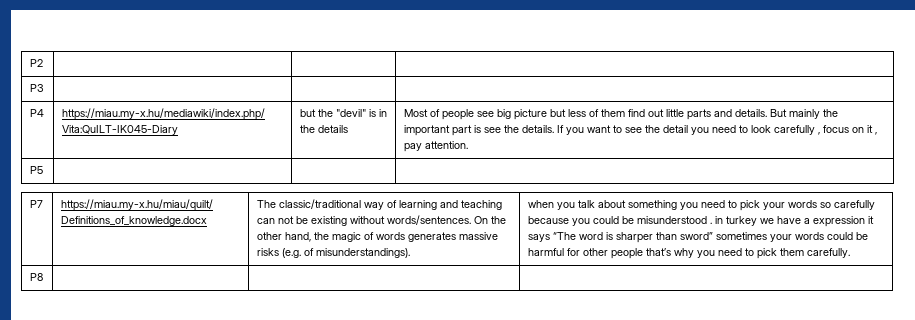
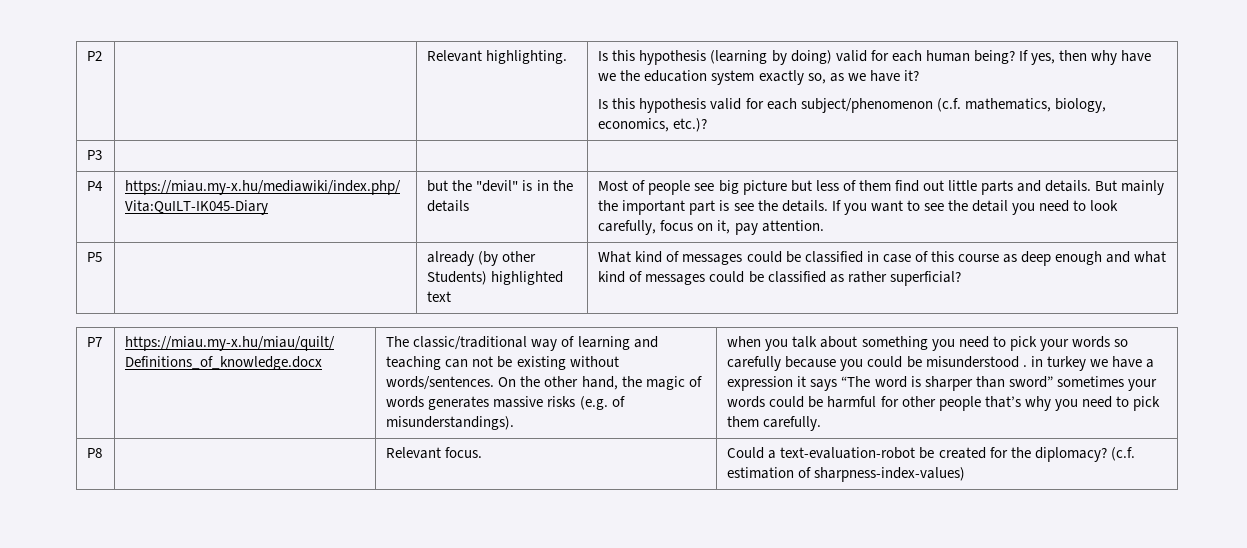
+ Relevant highlighting. | Is this hypothesis (learning by doing) valid for each human being? If yes, then why have we the education system exactly so, as we have it?
+ Is this hypothesis valid for each subject/phenomenon (c.f. mathematics, biology, economics, etc.)?
- If you want to see the detail you need to look carefully , focus on it , pay attention.
- P5 | | |
+ If you want to see the detail you need to look carefully, focus on it, pay attention.
+ P5 | | already (by other Students) highlighted text | What kind of messages could be classified in case of this course as deep enough and what kind of messages could be classified as rather superficial?
- P8 | | |
+ P8 | | Relevant focus. | Could a text-evaluation-robot be created for the diplomacy? (c.f. estimation of sharpness-index-values)

